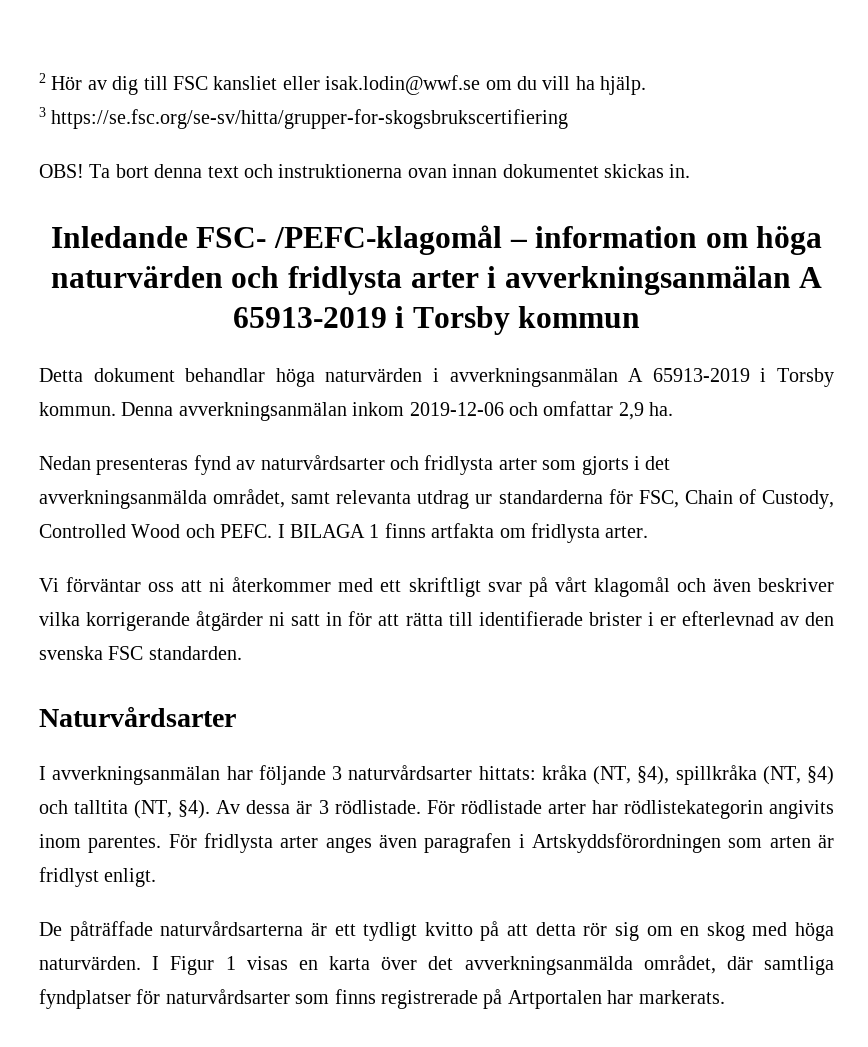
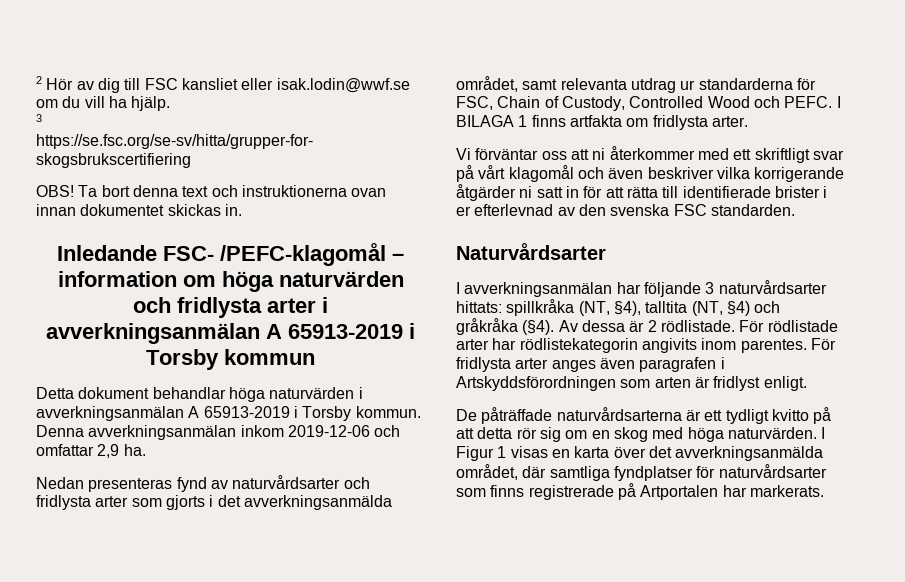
- I avverkningsanmälan har följande 3 naturvårdsarter hittats: kråka (NT, §4), spillkråka (NT, §4) och talltita (NT, §4).
+ I avverkningsanmälan har följande 3 naturvårdsarter hittats: spillkråka (NT, §4), talltita (NT, §4) och gråkråka (§4).
- Av dessa är 3 rödlistade.
+ Av dessa är 2 rödlistade.

